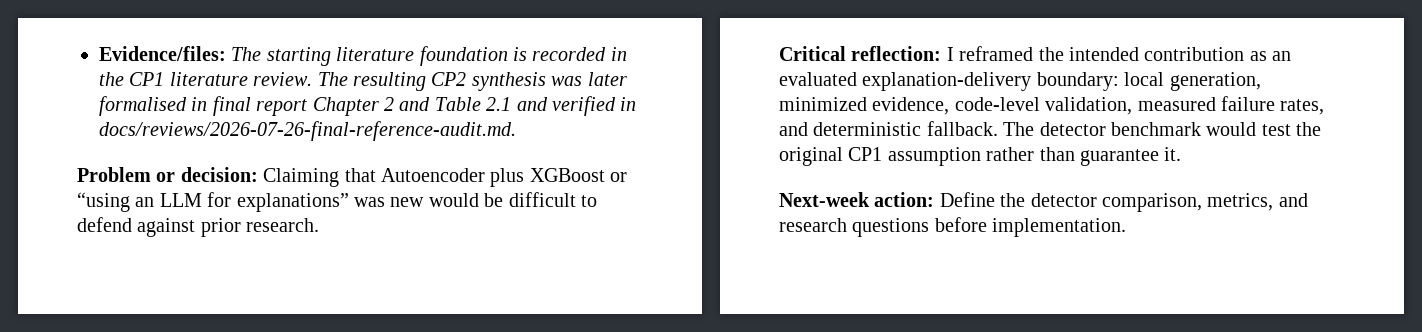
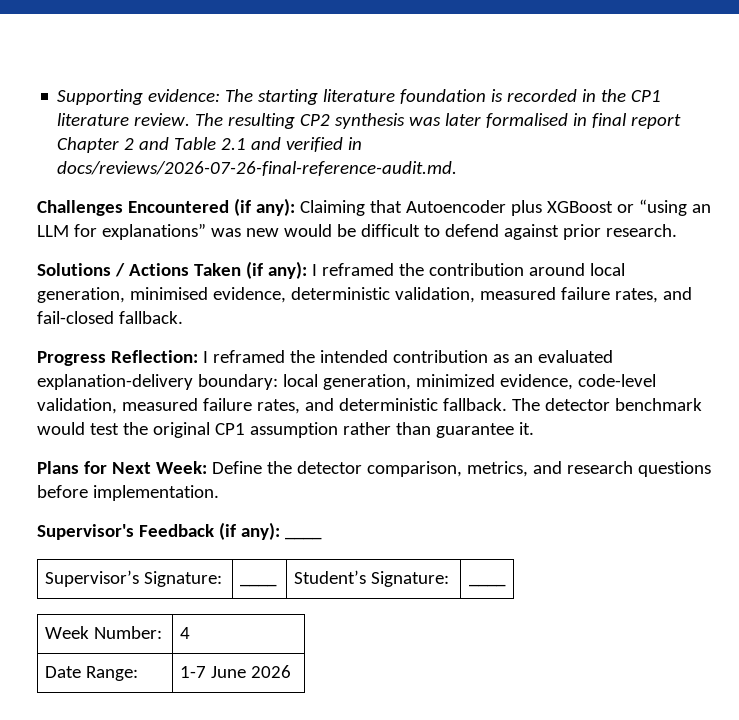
- Evidence/files: The starting literature foundation is recorded in the CP1 literature review.
+ Supporting evidence: The starting literature foundation is recorded in the CP1 literature review.
- Problem or decision: Claiming that Autoencoder plus XGBoost or “using an LLM for explanations” was new would be difficult to defend against prior research.
+ Challenges Encountered (if any): Claiming that Autoencoder plus XGBoost or “using an LLM for explanations” was new would be difficult to defend against prior research.
- Critical reflection: I reframed the intended contribution as an evaluated explanation-delivery boundary: local generation, minimized evidence, code-level validation, measured failure rates, and deterministic fallback.
+ Solutions / Actions Taken (if any): I reframed the contribution around local generation, minimised evidence, deterministic validation, measured failure rates, and fail-closed fallback.
+ Progress Reflection: I reframed the intended contribution as an evaluated explanation-delivery boundary: local generation, minimized evidence, code-level validation, measured failure rates, and deterministic fallback.
- Next-week action: Define the detector comparison, metrics, and research questions before implementation.
+ Plans for Next Week: Define the detector comparison, metrics, and research questions before implementation.
+ Supervisor's Feedback (if any): ____
+ Supervisor’s Signature: | ____ | Student’s Signature: | ____
+ Week Number: | 4
+ Date Range: | 1-7 June 2026

